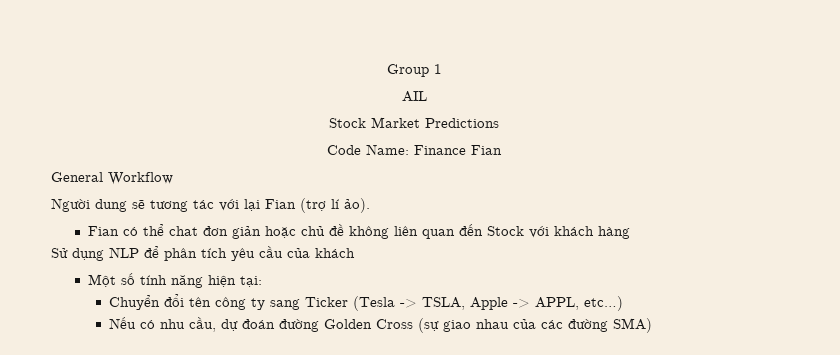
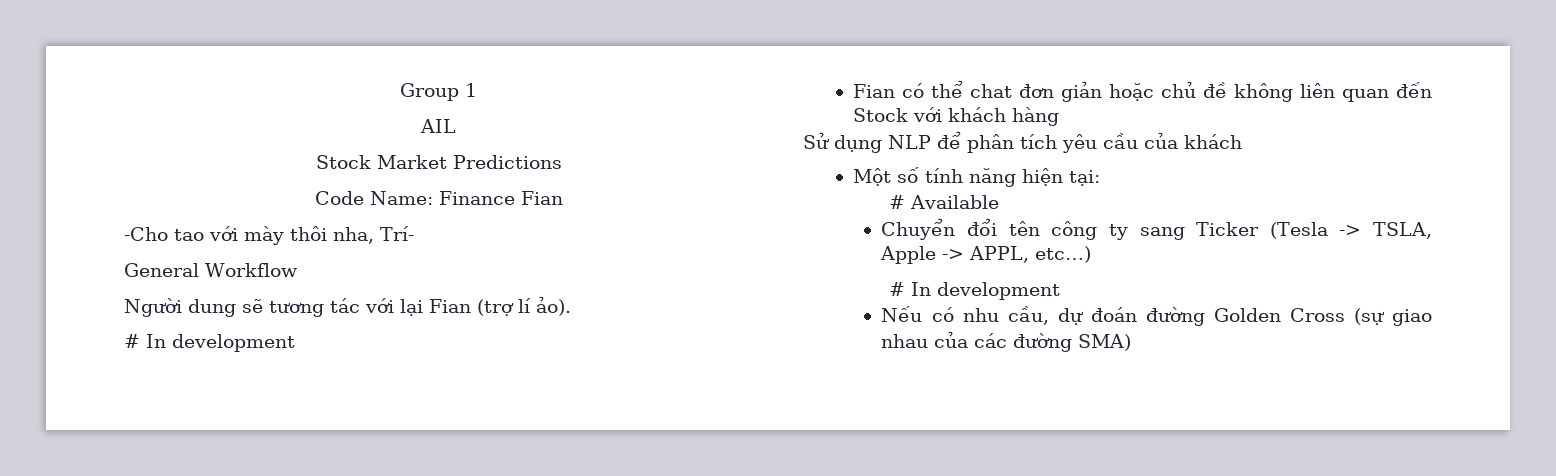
+ -Cho tao với mày thôi nha, Trí-
  Người dung sẽ tương tác với lại Fian (trợ lí ảo).
+ # In development
+ # Available
  Chuyển đổi tên công ty sang Ticker (Tesla -> TSLA, Apple -> APPL, etc…)
+ # In development

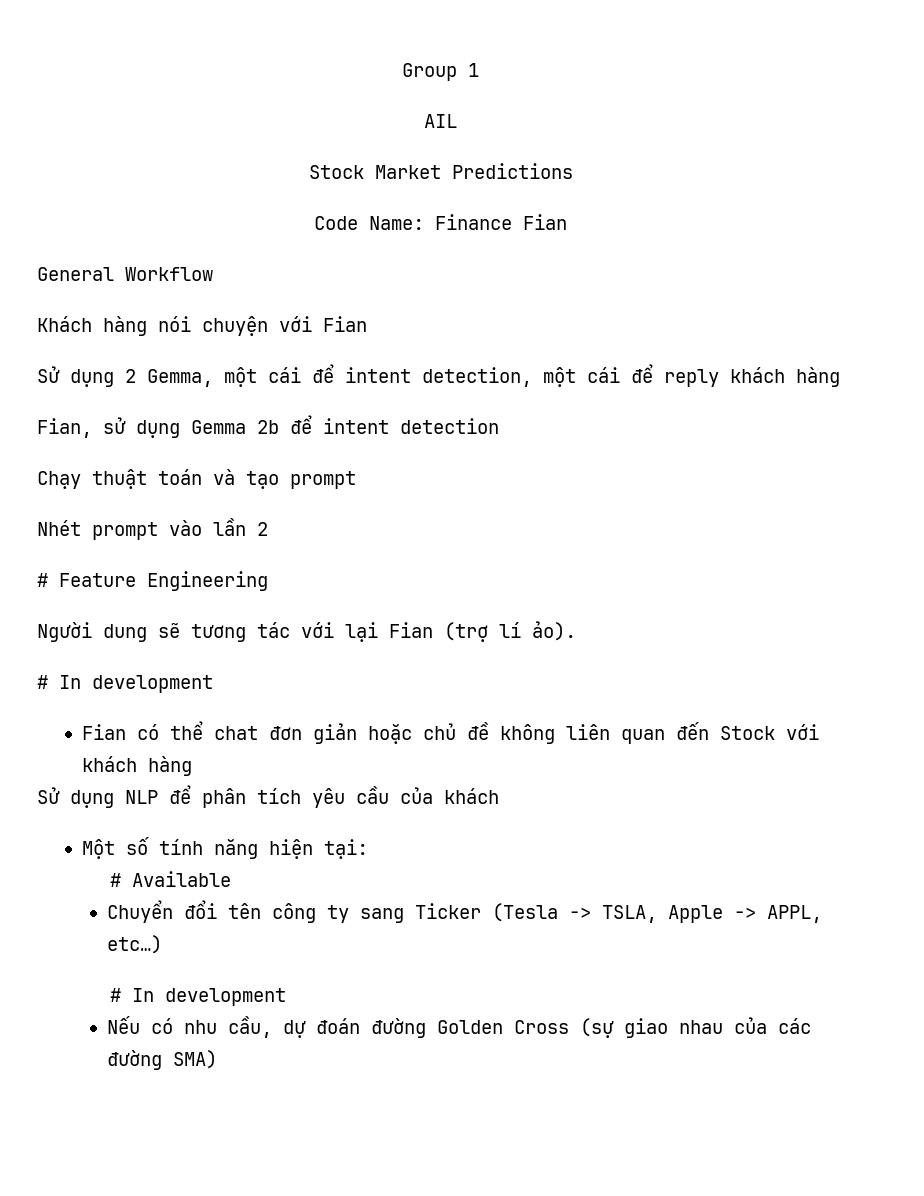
- -Cho tao với mày thôi nha, Trí-
  General Workflow
+ Khách hàng nói chuyện với Fian
+ Sử dụng 2 Gemma, một cái để intent detection, một cái để reply khách hàng
+ Fian, sử dụng Gemma 2b để intent detection
+ Chạy thuật toán và tạo prompt
+ Nhét prompt vào lần 2
+ # Feature Engineering

